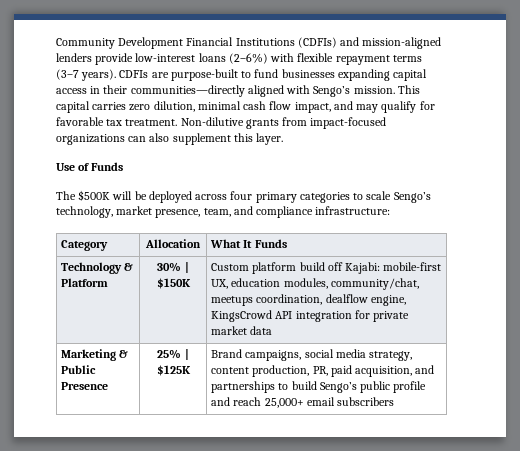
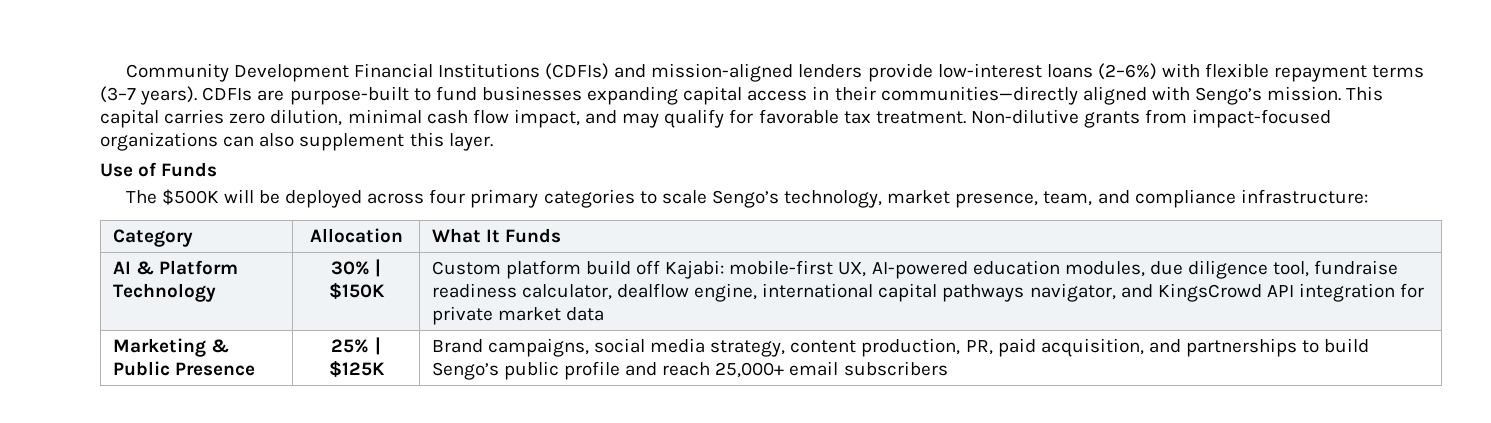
- Technology & Platform | 30% | $150K | Custom platform build off Kajabi: mobile-first UX, education modules, community/chat, meetups coordination, dealflow engine, KingsCrowd API integration for private market data
+ AI & Platform Technology | 30% | $150K | Custom platform build off Kajabi: mobile-first UX, AI-powered education modules, due diligence tool, fundraise readiness calculator, dealflow engine, international capital pathways navigator, and KingsCrowd API integration for private market data

